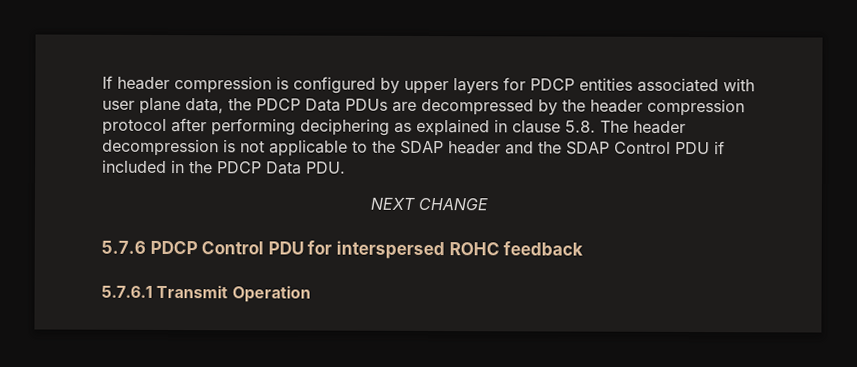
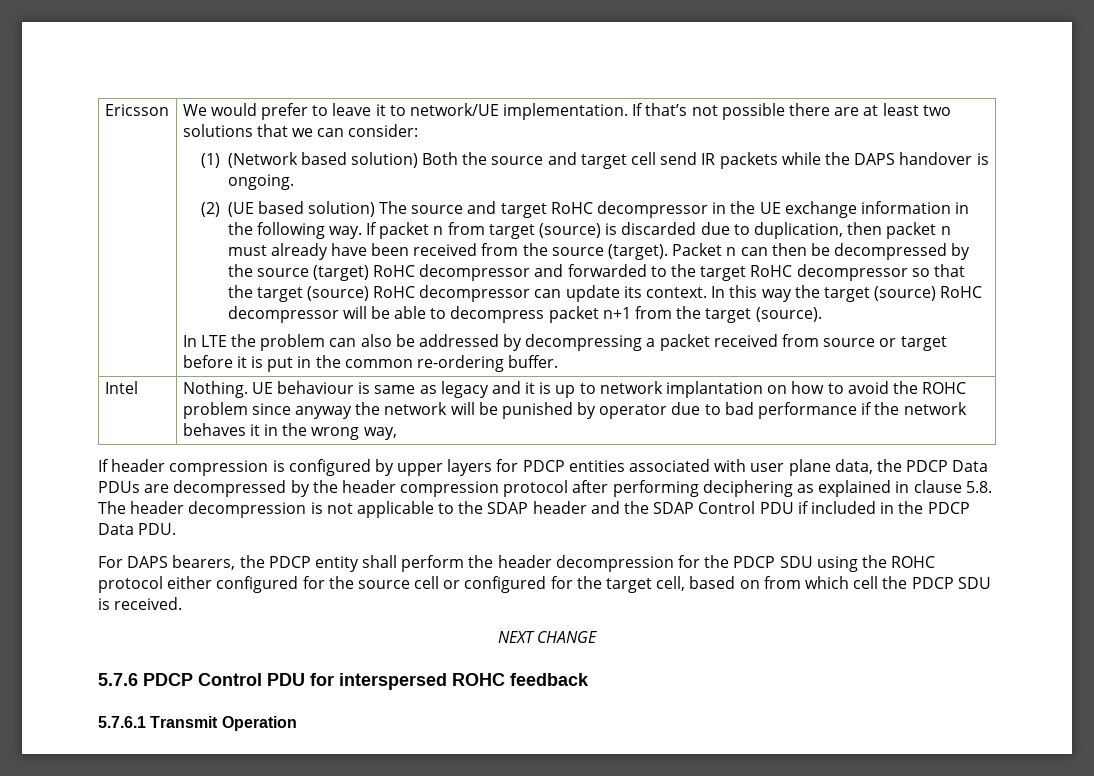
+ Ericsson | We would prefer to leave it to network/UE implementation. If that’s not possible there are at least two solutions that we can consider:
+ (1) (Network based solution) Both the source and target cell send IR packets while the DAPS handover is ongoing.
+ (2) (UE based solution) The source and target RoHC decompressor in the UE exchange information in the following way. If packet n from target (source) is discarded due to duplication, then packet n must already have been received from the source (target). Packet n can then be decompressed by the source (target) RoHC decompressor and forwarded to the target RoHC decompressor so that the target (source) RoHC decompressor can update its context. In this way the target (source) RoHC decompressor will be able to decompress packet n+1 from the target (source).
+ In LTE the problem can also be addressed by decompressing a packet received from source or target before it is put in the common re-ordering buffer.
+ Intel | Nothing. UE behaviour is same as legacy and it is up to network implantation on how to avoid the ROHC problem since anyway the network will be punished by operator due to bad performance if the network behaves it in the wrong way,
+ For DAPS bearers, the PDCP entity shall perform the header decompression for the PDCP SDU using the ROHC protocol either configured for the source cell or configured for the target cell, based on from which cell the PDCP SDU is received.

